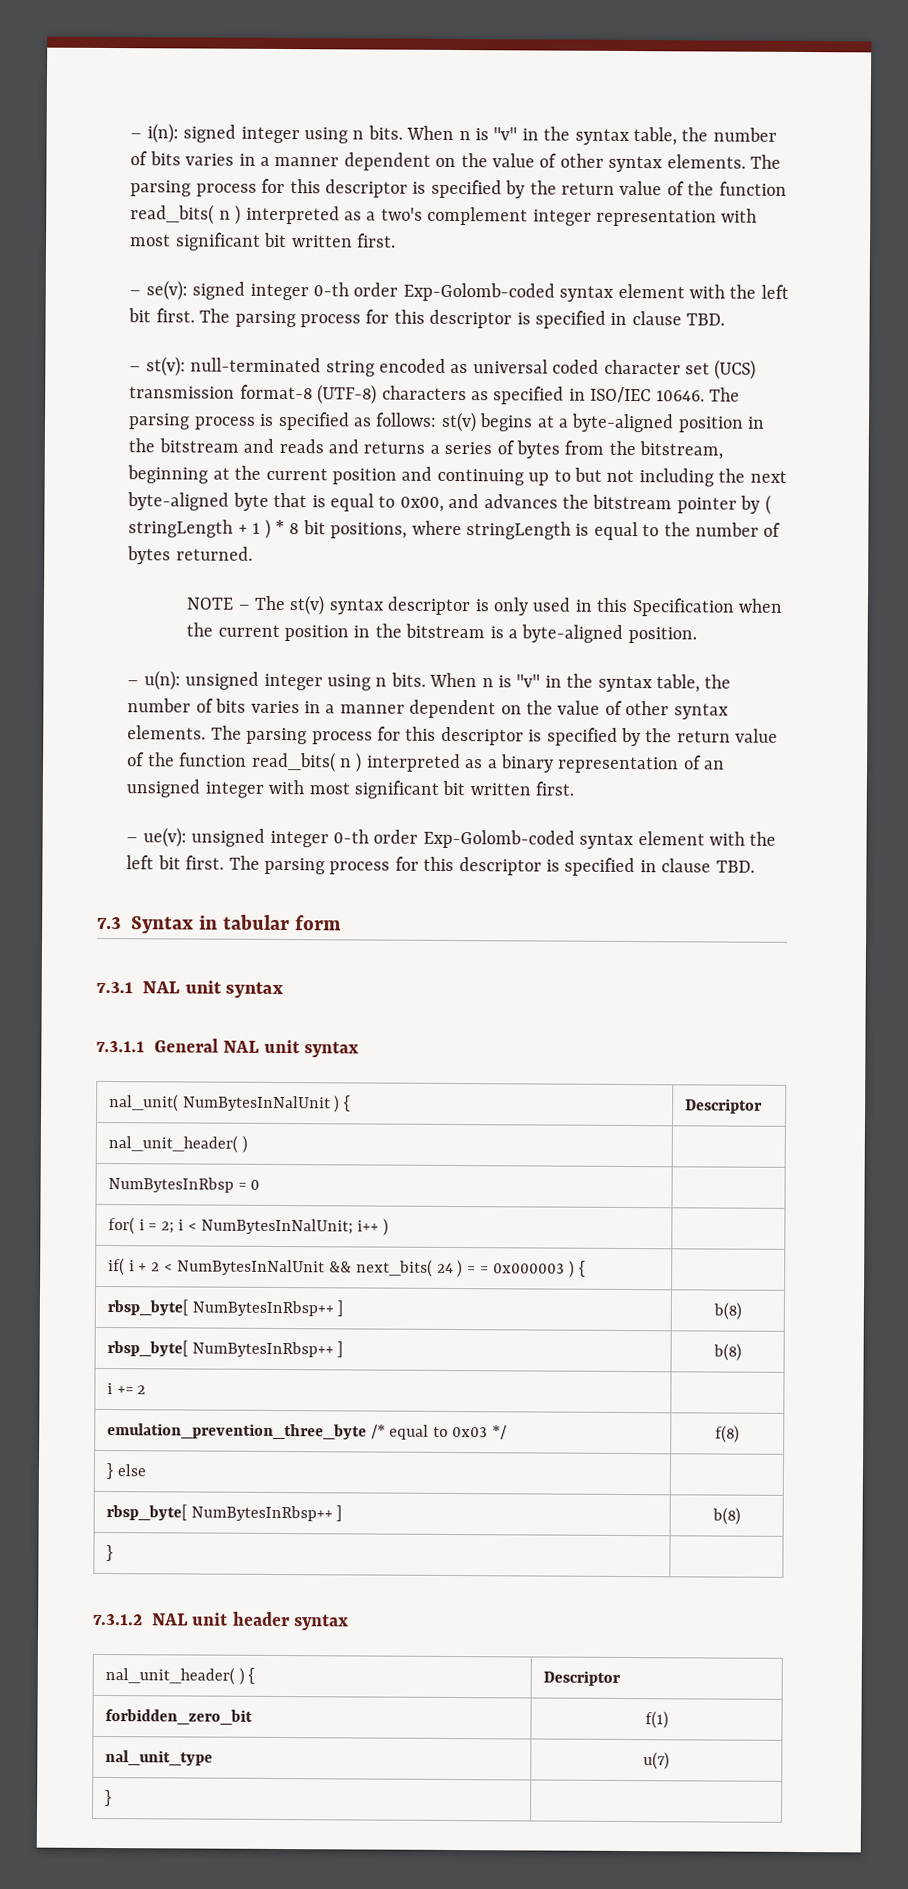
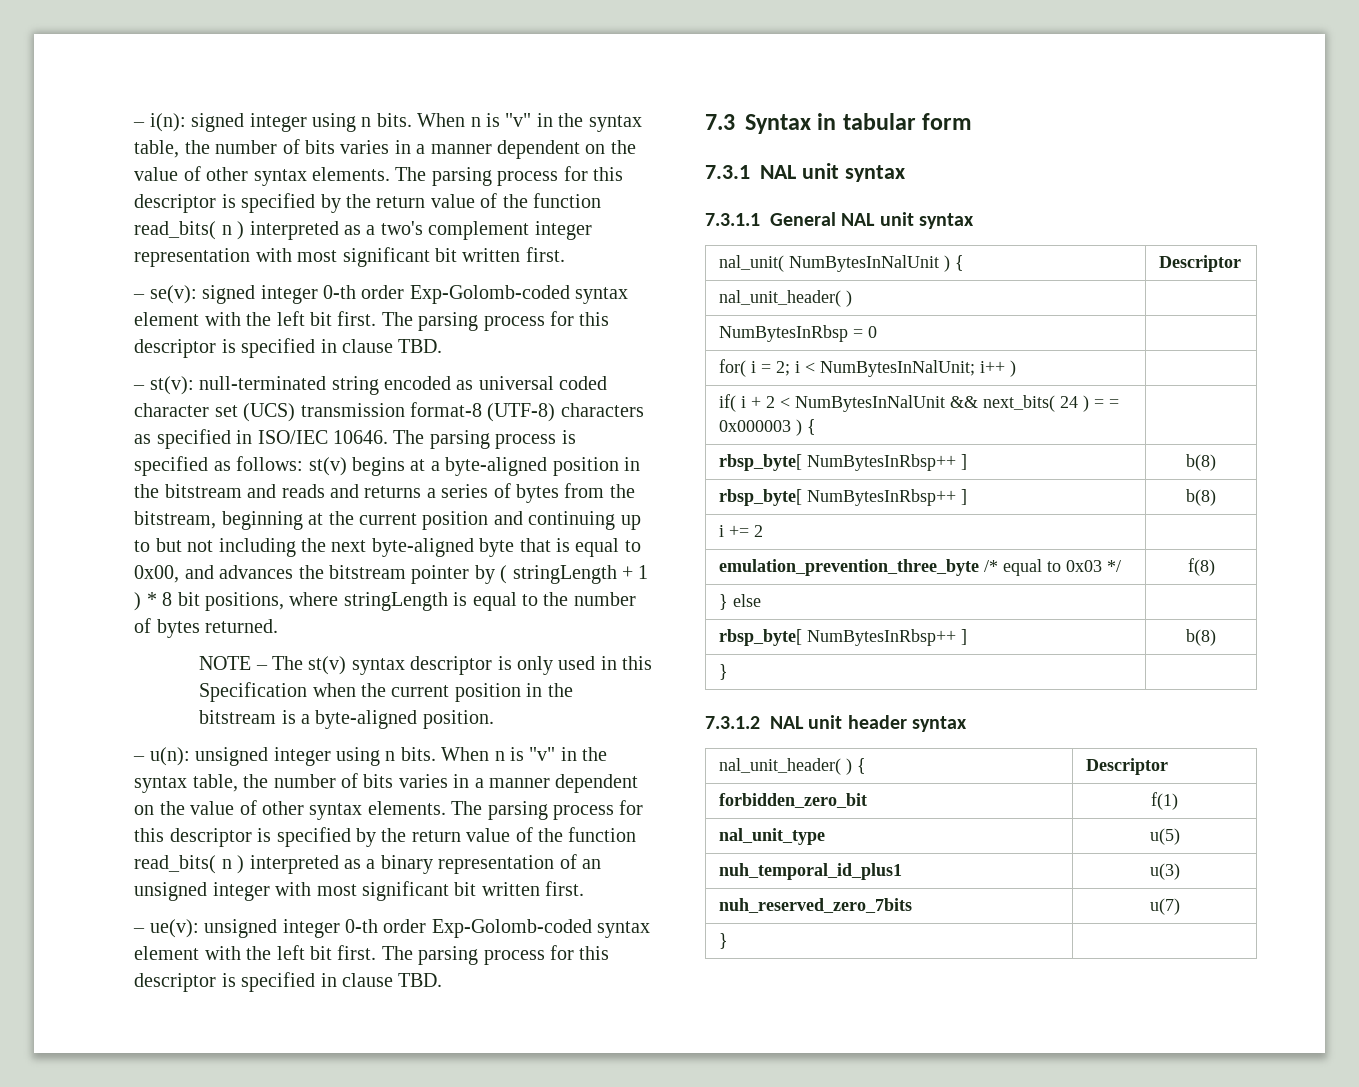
- nal_unit_type | u(7)
+ nal_unit_type | u(5)
+ nuh_temporal_id_plus1 | u(3)
+ nuh_reserved_zero_7bits | u(7)

